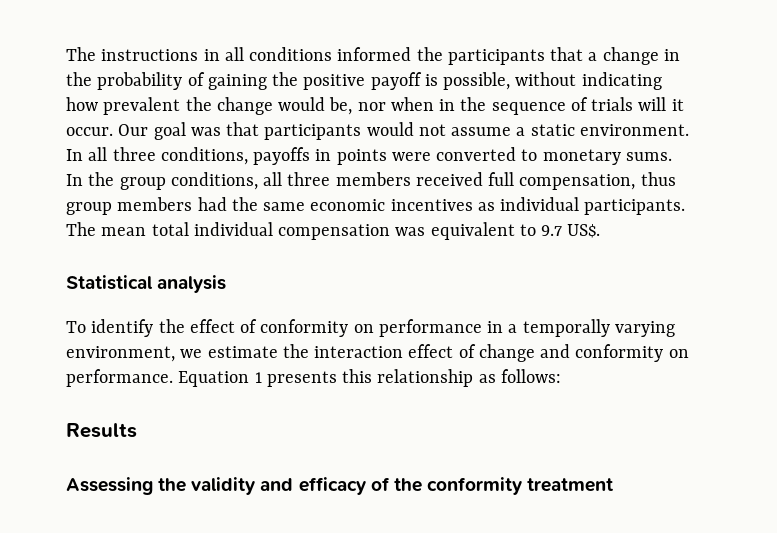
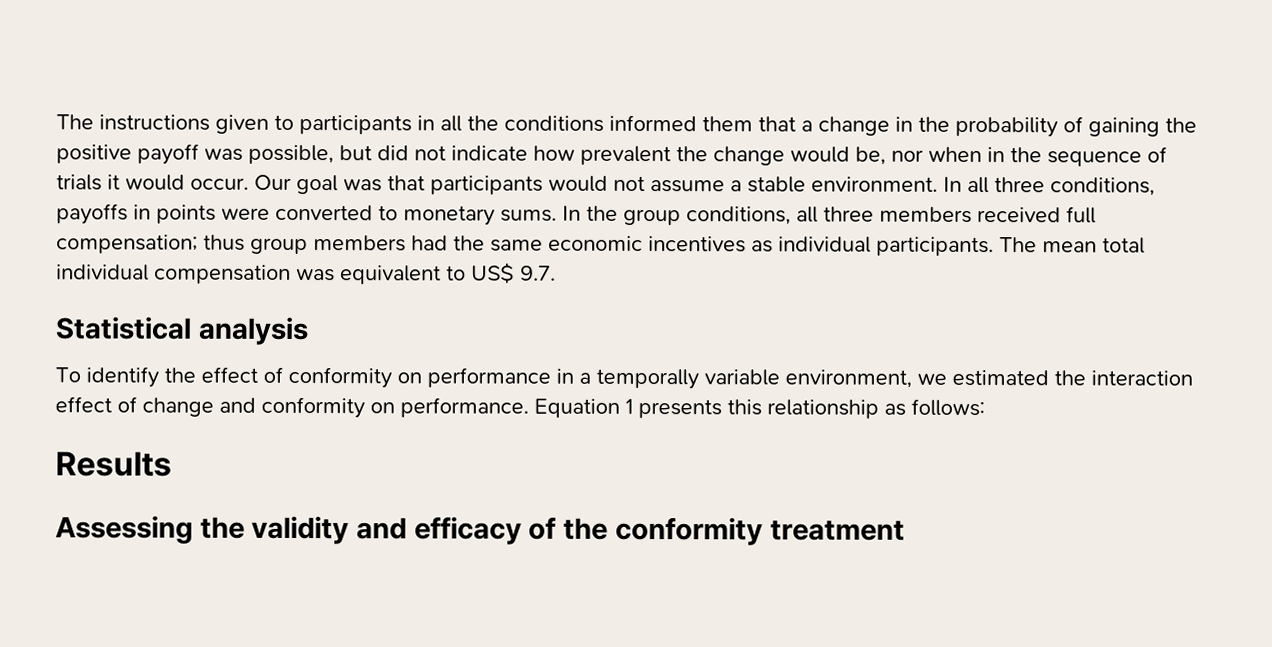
- The instructions in all conditions informed the participants that a change in the probability of gaining the positive payoff is possible, without indicating how prevalent the change would be, nor when in the sequence of trials will it occur.
+ The instructions given to participants in all the conditions informed them that a change in the probability of gaining the positive payoff was possible, but did not indicate how prevalent the change would be, nor when in the sequence of trials it would occur.
- Our goal was that participants would not assume a static environment.
+ Our goal was that participants would not assume a stable environment.
- In the group conditions, all three members received full compensation, thus group members had the same economic incentives as individual participants.
+ In the group conditions, all three members received full compensation; thus group members had the same economic incentives as individual participants.
- The mean total individual compensation was equivalent to 9.7 US$.
+ The mean total individual compensation was equivalent to US$ 9.7.
- To identify the effect of conformity on performance in a temporally varying environment, we estimate the interaction effect of change and conformity on performance.
+ To identify the effect of conformity on performance in a temporally variable environment, we estimated the interaction effect of change and conformity on performance.

